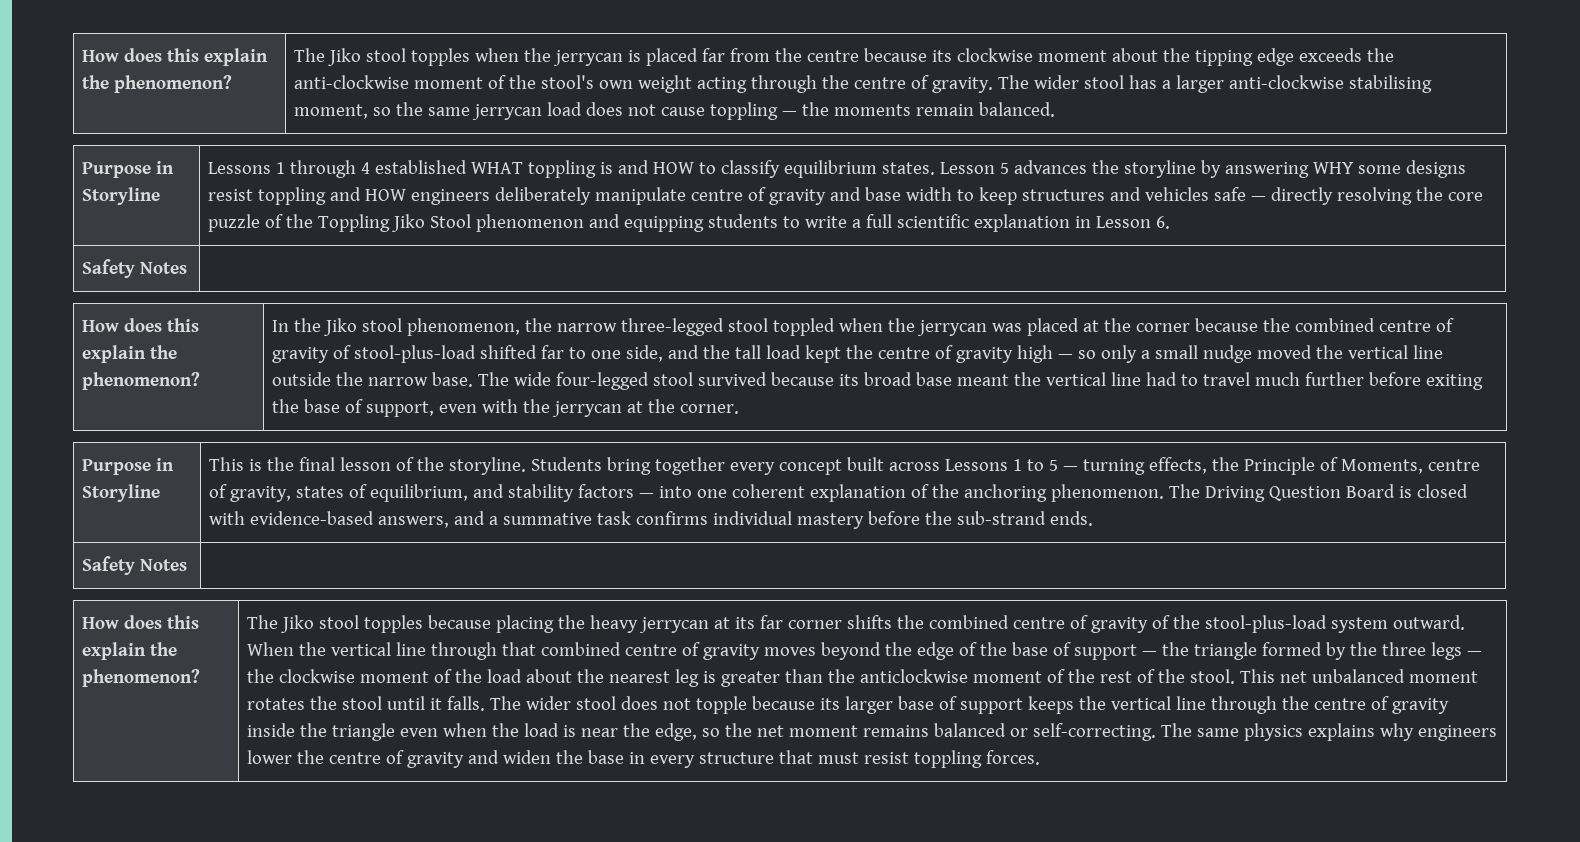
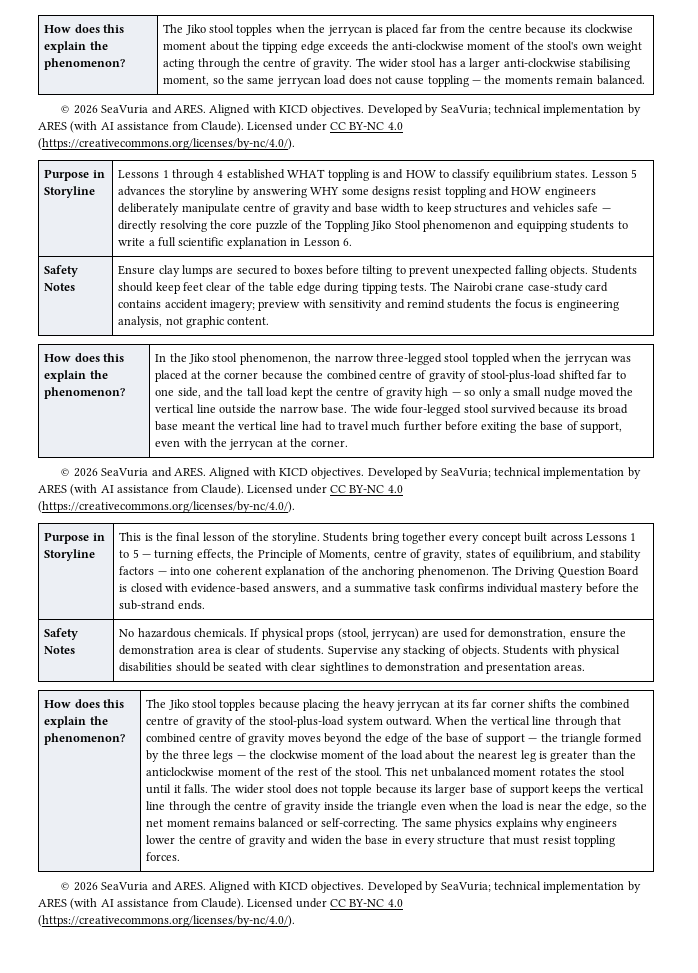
  The wider stool has a larger anti-clockwise stabilising moment, so the same jerrycan load does not cause toppling — the moments remain balanced.
+ © 2026 SeaVuria and ARES. Aligned with KICD objectives. Developed by SeaVuria; technical implementation by ARES (with AI assistance from Claude). Licensed under CC BY-NC 4.0 (https://creativecommons.org/licenses/by-nc/4.0/).
+ Ensure clay lumps are secured to boxes before tilting to prevent unexpected falling objects. Students should keep feet clear of the table edge during tipping tests. The Nairobi crane case-study card contains accident imagery; preview with sensitivity and remind students the focus is engineering analysis, not graphic content.
  The wide four-legged stool survived because its broad base meant the vertical line had to travel much further before exiting the base of support, even with the jerrycan at the corner.
+ © 2026 SeaVuria and ARES. Aligned with KICD objectives. Developed by SeaVuria; technical implementation by ARES (with AI assistance from Claude). Licensed under CC BY-NC 4.0 (https://creativecommons.org/licenses/by-nc/4.0/).
+ No hazardous chemicals. If physical props (stool, jerrycan) are used for demonstration, ensure the demonstration area is clear of students. Supervise any stacking of objects. Students with physical disabilities should be seated with clear sightlines to demonstration and presentation areas.
  The same physics explains why engineers lower the centre of gravity and widen the base in every structure that must resist toppling forces.
+ © 2026 SeaVuria and ARES. Aligned with KICD objectives. Developed by SeaVuria; technical implementation by ARES (with AI assistance from Claude). Licensed under CC BY-NC 4.0 (https://creativecommons.org/licenses/by-nc/4.0/).

